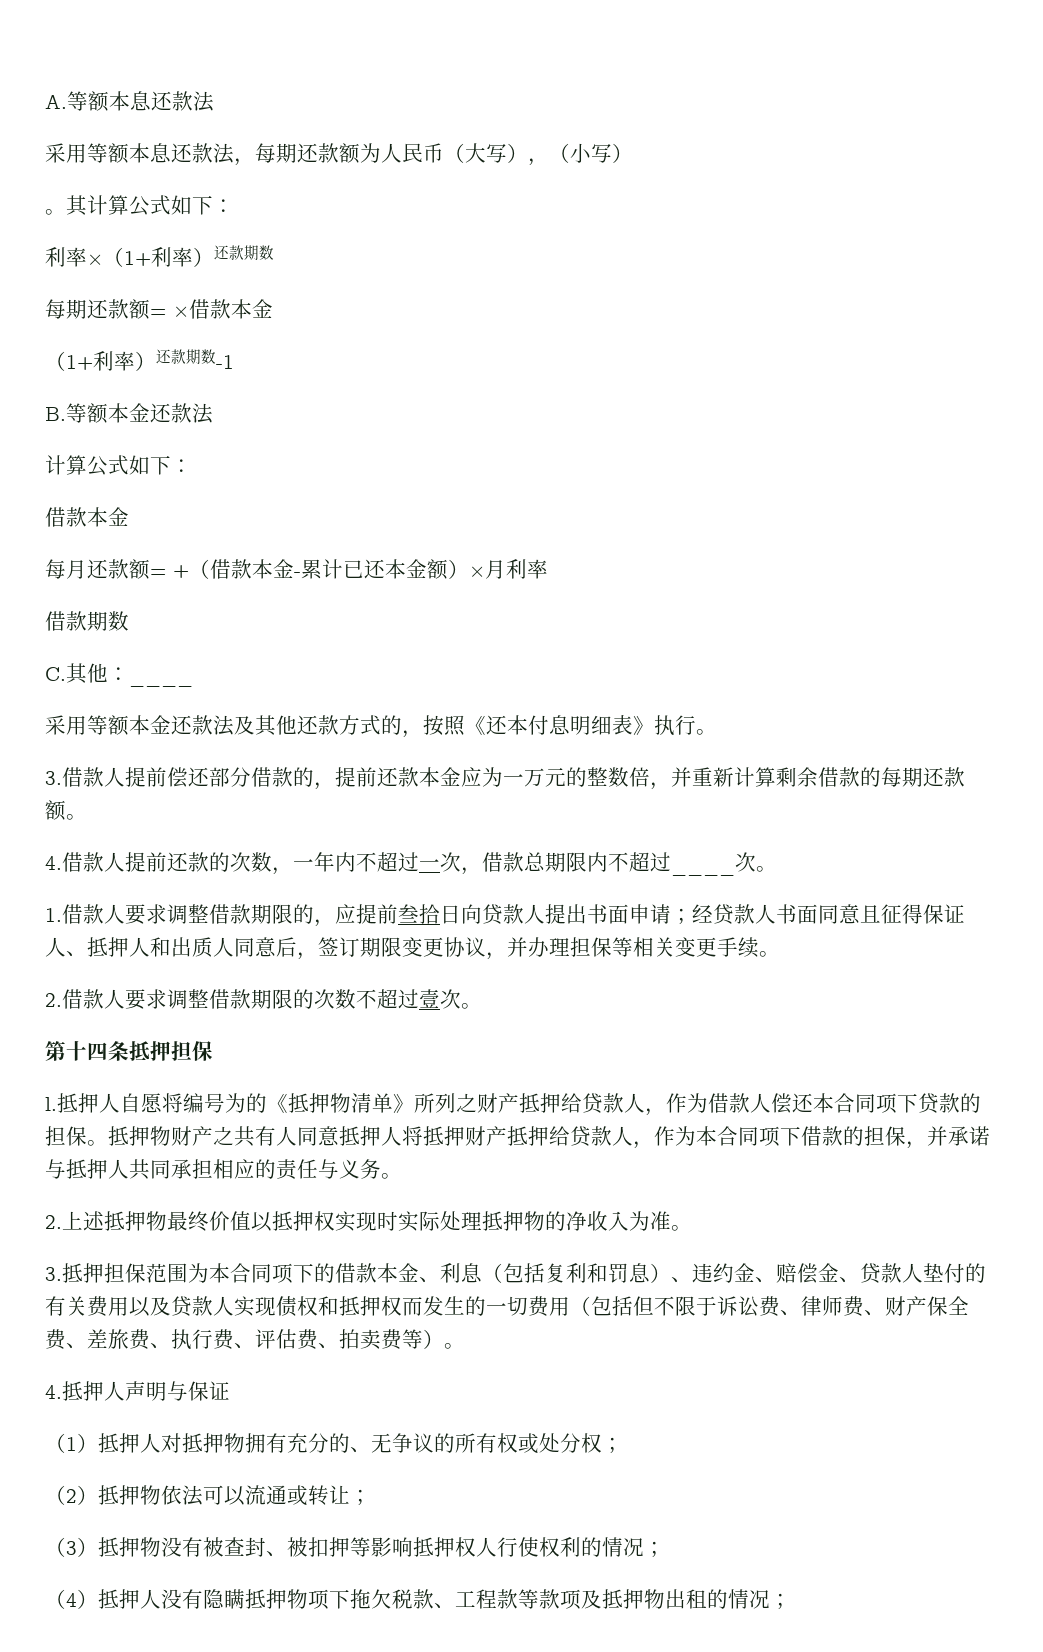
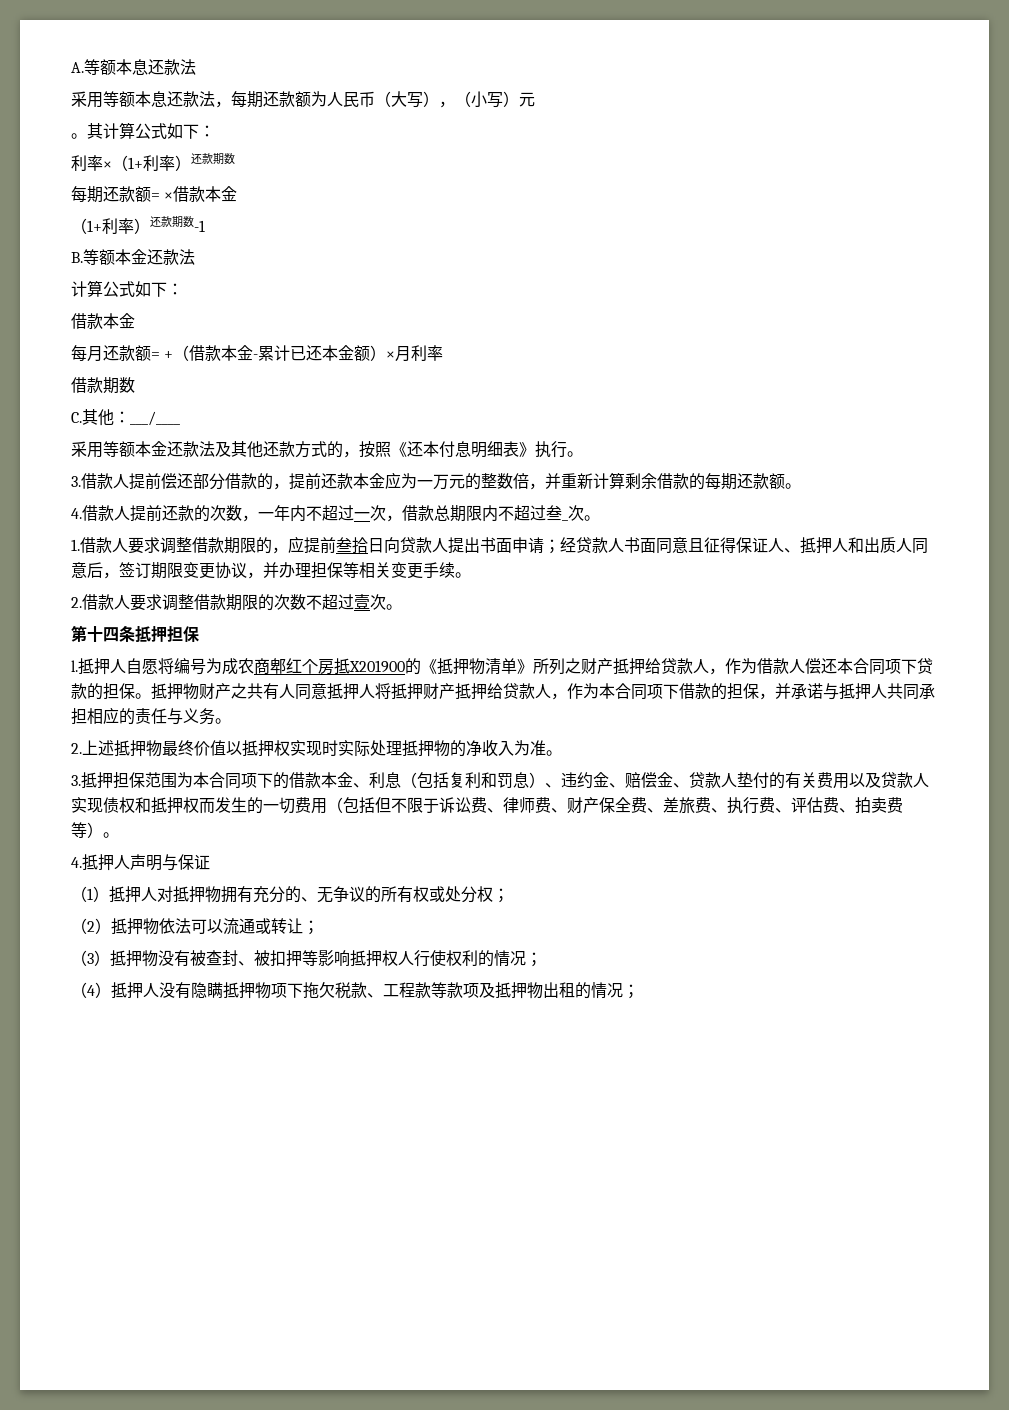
- 采用等额本息还款法，每期还款额为人民币（大写），（小写）
+ 采用等额本息还款法，每期还款额为人民币（大写），（小写）元
- C.其他：____
+ C.其他：___/____
- 4.借款人提前还款的次数，一年内不超过一次，借款总期限内不超过____次。
+ 4.借款人提前还款的次数，一年内不超过一次，借款总期限内不超过叁_次。
- 抵押人自愿将编号为的《抵押物清单》所列之财产抵押给贷款人，作为借款人偿还本合同项下贷款的担保。
+ 抵押人自愿将编号为成农商郫红个房抵X201900的《抵押物清单》所列之财产抵押给贷款人，作为借款人偿还本合同项下贷款的担保。

